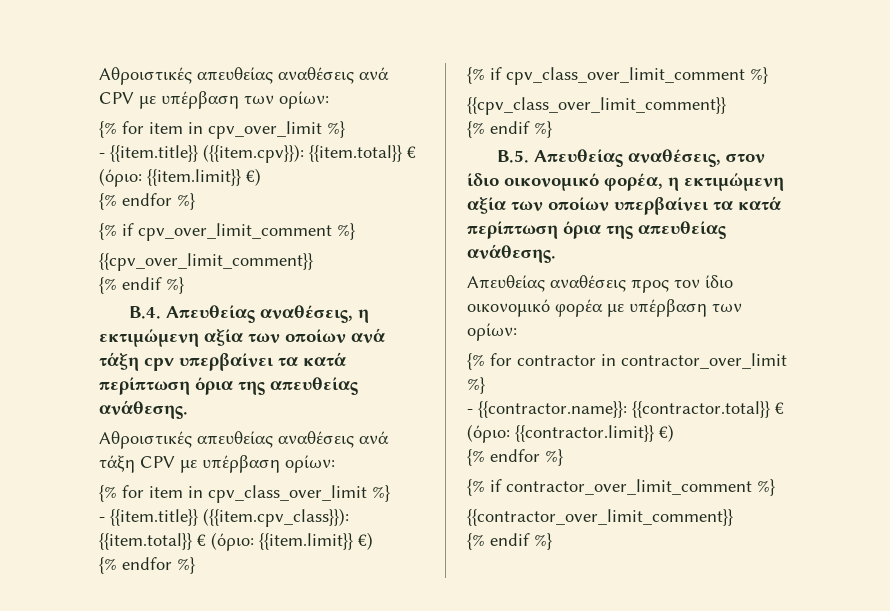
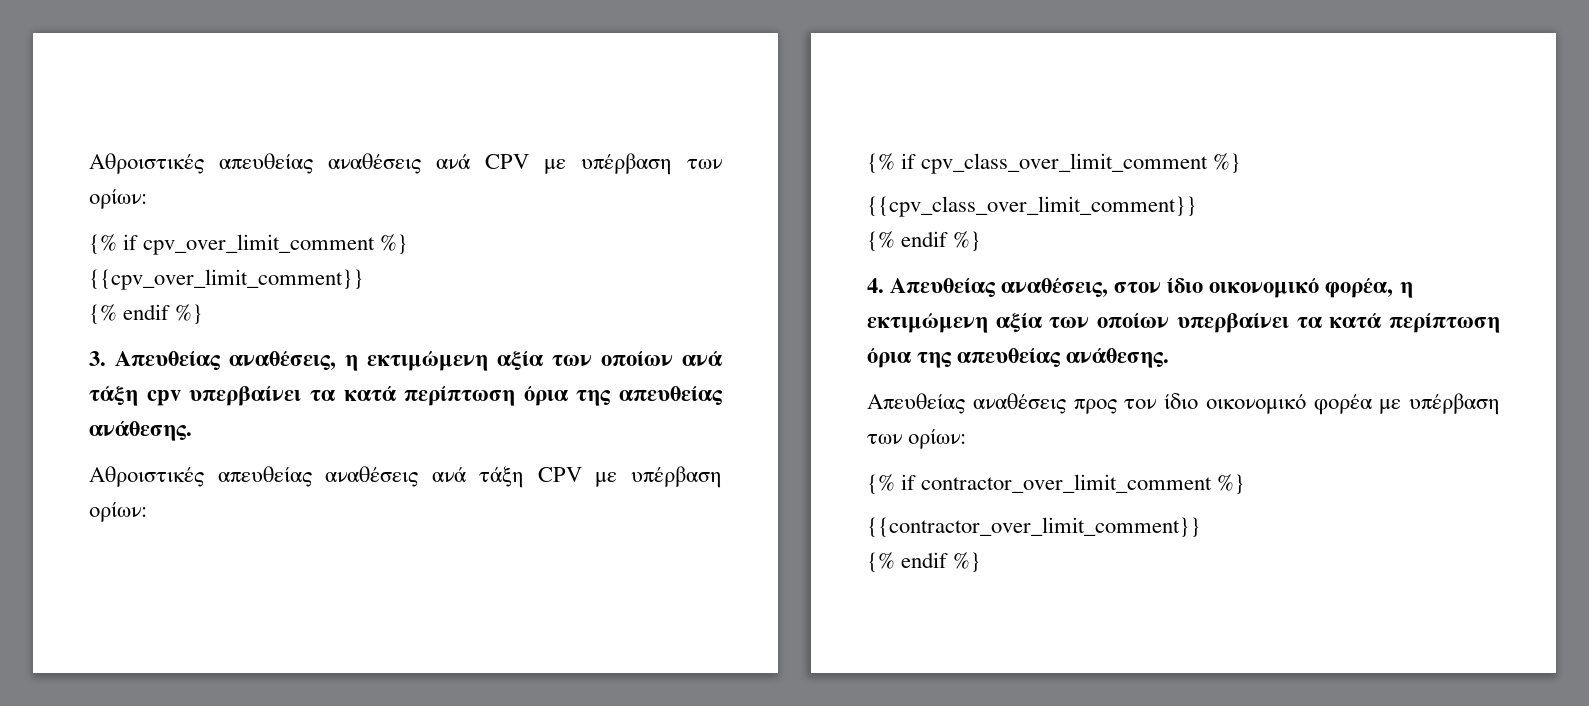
- {% for item in cpv_over_limit %}
- - {{item.title}} ({{item.cpv}}): {{item.total}} € (όριο: {{item.limit}} €)
- {% endfor %}
- Β.4. Απευθείας αναθέσεις, η εκτιμώμενη αξία των οποίων ανά τάξη cpv υπερβαίνει τα κατά περίπτωση όρια της απευθείας ανάθεσης.
+ 3. Απευθείας αναθέσεις, η εκτιμώμενη αξία των οποίων ανά τάξη cpv υπερβαίνει τα κατά περίπτωση όρια της απευθείας ανάθεσης.
- {% for item in cpv_class_over_limit %}
- - {{item.title}} ({{item.cpv_class}}): {{item.total}} € (όριο: {{item.limit}} €)
- {% endfor %}
- Β.5. Απευθείας αναθέσεις, στον ίδιο οικονομικό φορέα, η εκτιμώμενη αξία των οποίων υπερβαίνει τα κατά περίπτωση όρια της απευθείας ανάθεσης.
+ 4. Απευθείας αναθέσεις, στον ίδιο οικονομικό φορέα, η εκτιμώμενη αξία των οποίων υπερβαίνει τα κατά περίπτωση όρια της απευθείας ανάθεσης.
- {% for contractor in contractor_over_limit %}
- - {{contractor.name}}: {{contractor.total}} € (όριο: {{contractor.limit}} €)
- {% endfor %}

